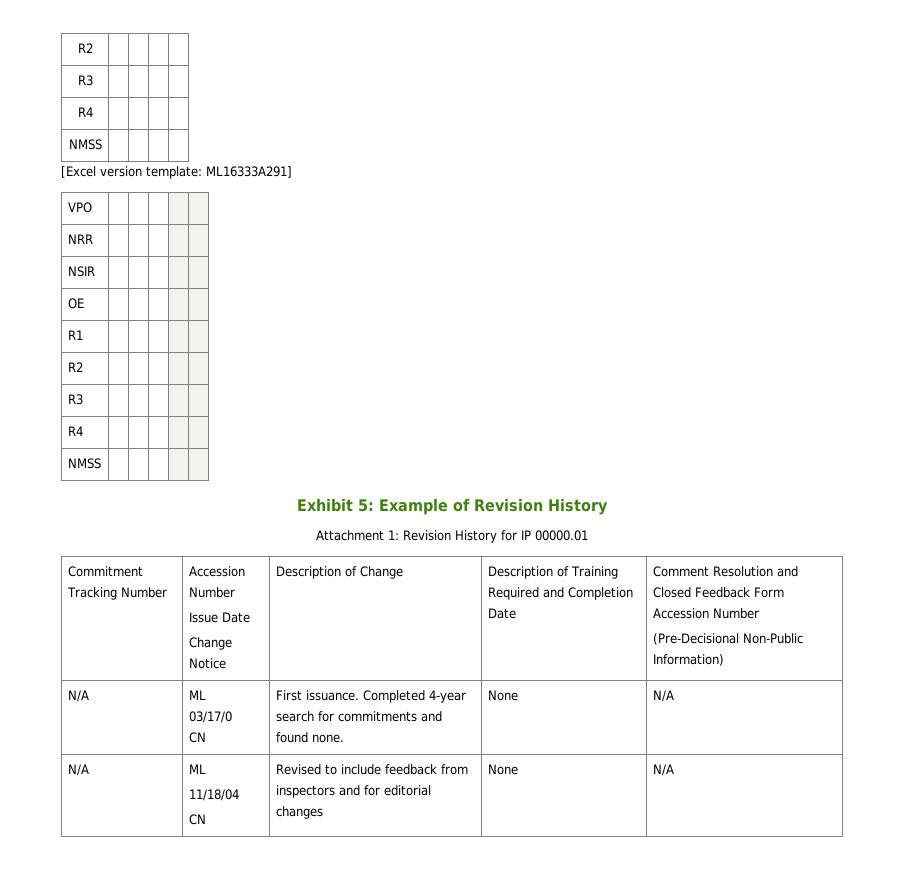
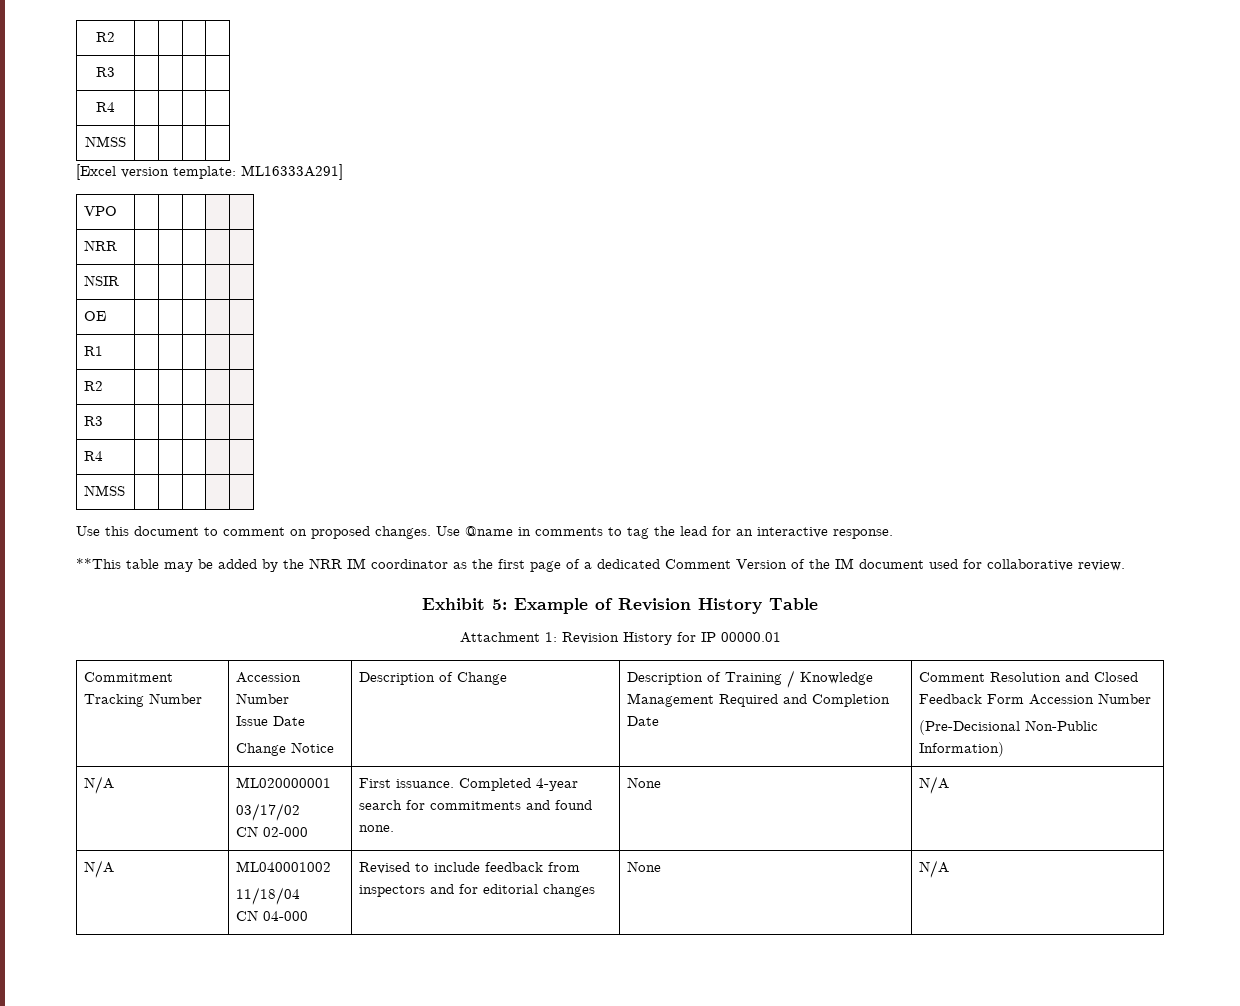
+ Use this document to comment on proposed changes. Use @name in comments to tag the lead for an interactive response.
+ **This table may be added by the NRR IM coordinator as the first page of a dedicated Comment Version of the IM document used for collaborative review.
- Exhibit 5: Example of Revision History
+ Exhibit 5: Example of Revision History Table
  Commitment Tracking Number | Accession Number
  Issue Date
- Change Notice | Description of Change | Description of Training Required and Completion Date | Comment Resolution and Closed Feedback Form Accession Number
+ Change Notice | Description of Change | Description of Training / Knowledge Management Required and Completion Date | Comment Resolution and Closed Feedback Form Accession Number
  (Pre-Decisional Non-Public Information)
- N/A | ML
- 03/17/0
- CN | First issuance. Completed 4-year search for commitments and found none. | None | N/A
- N/A | ML
+ N/A | ML020000001
+ 03/17/02
+ CN 02-000 | First issuance. Completed 4-year search for commitments and found none. | None | N/A
+ N/A | ML040001002
  11/18/04
- CN | Revised to include feedback from inspectors and for editorial changes | None | N/A
+ CN 04-000 | Revised to include feedback from inspectors and for editorial changes | None | N/A

